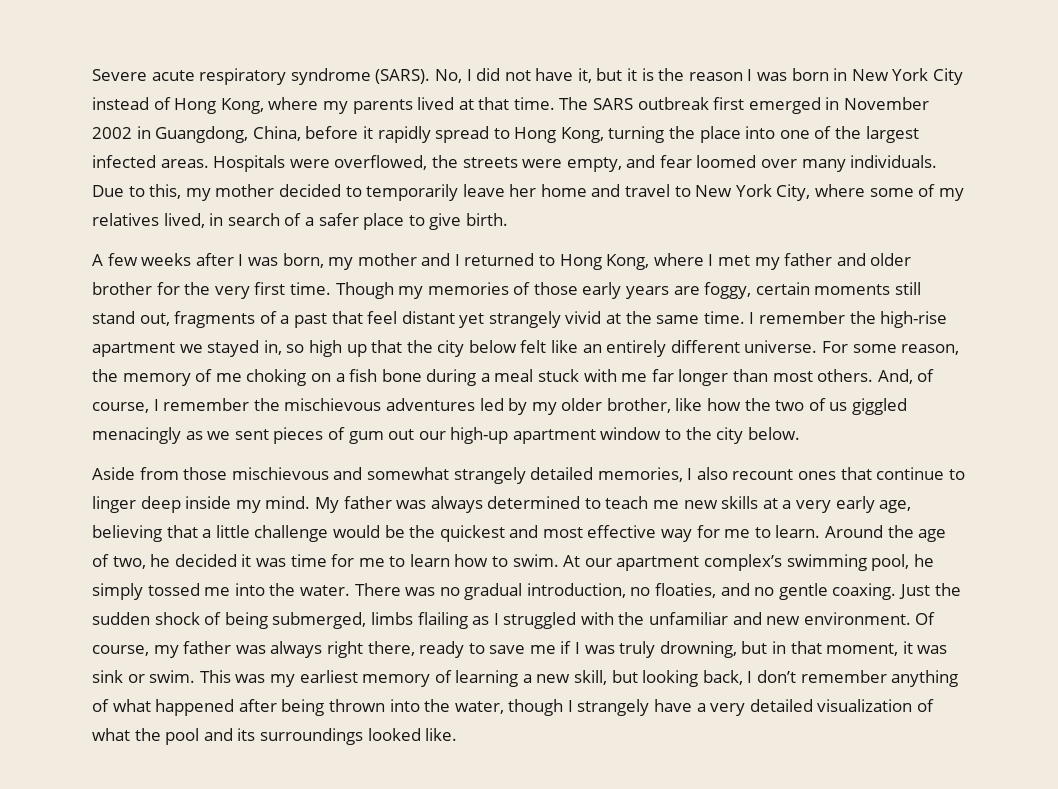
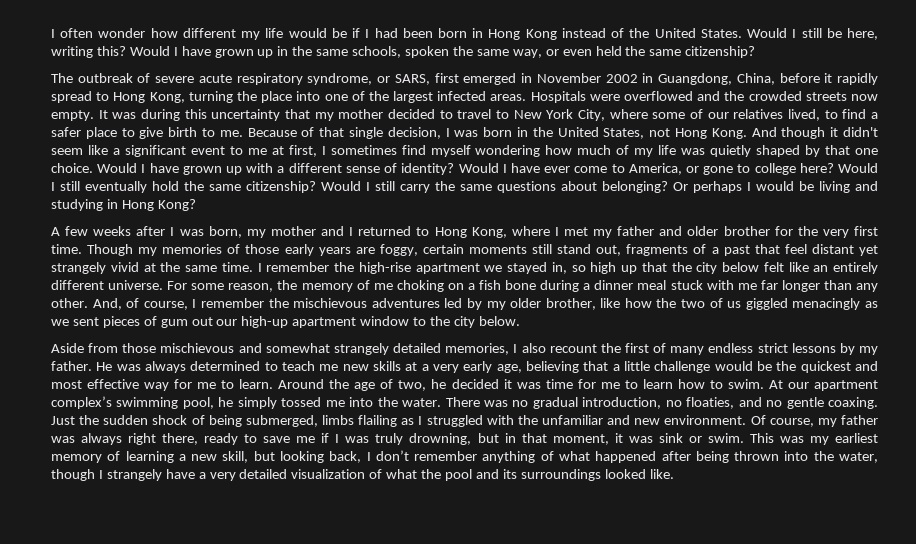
- Severe acute respiratory syndrome (SARS). No, I did not have it, but it is the reason I was born in New York City instead of Hong Kong, where my parents lived at that time. The SARS outbreak first emerged in November 2002 in Guangdong, China, before it rapidly spread to Hong Kong, turning the place into one of the largest infected areas.
+ I often wonder how different my life would be if I had been born in Hong Kong instead of the United States. Would I still be here, writing this? Would I have grown up in the same schools, spoken the same way, or even held the same citizenship?
+ The outbreak of severe acute respiratory syndrome, or SARS, first emerged in November 2002 in Guangdong, China, before it rapidly spread to Hong Kong, turning the place into one of the largest infected areas.
- Hospitals were overflowed, the streets were empty, and fear loomed over many individuals. Due to this, my mother decided to temporarily leave her home and travel to New York City, where some of my relatives lived, in search of a safer place to give birth.
+ Hospitals were overflowed and the crowded streets now empty. It was during this uncertainty that my mother decided to travel to New York City, where some of our relatives lived, to find a safer place to give birth to me. Because of that single decision, I was born in the United States, not Hong Kong. And though it didn't seem like a significant event to me at first, I sometimes find myself wondering how much of my life was quietly shaped by that one choice. Would I have grown up with a different sense of identity? Would I have ever come to America, or gone to college here? Would I still eventually hold the same citizenship? Would I still carry the same questions about belonging? Or perhaps I would be living and studying in Hong Kong?
- For some reason, the memory of me choking on a fish bone during a meal stuck with me far longer than most others.
+ For some reason, the memory of me choking on a fish bone during a dinner meal stuck with me far longer than any other.
- Aside from those mischievous and somewhat strangely detailed memories, I also recount ones that continue to linger deep inside my mind. My father was always determined to teach me new skills at a very early age, believing that a little challenge would be the quickest and most effective way for me to learn.
+ Aside from those mischievous and somewhat strangely detailed memories, I also recount the first of many endless strict lessons by my father. He was always determined to teach me new skills at a very early age, believing that a little challenge would be the quickest and most effective way for me to learn.

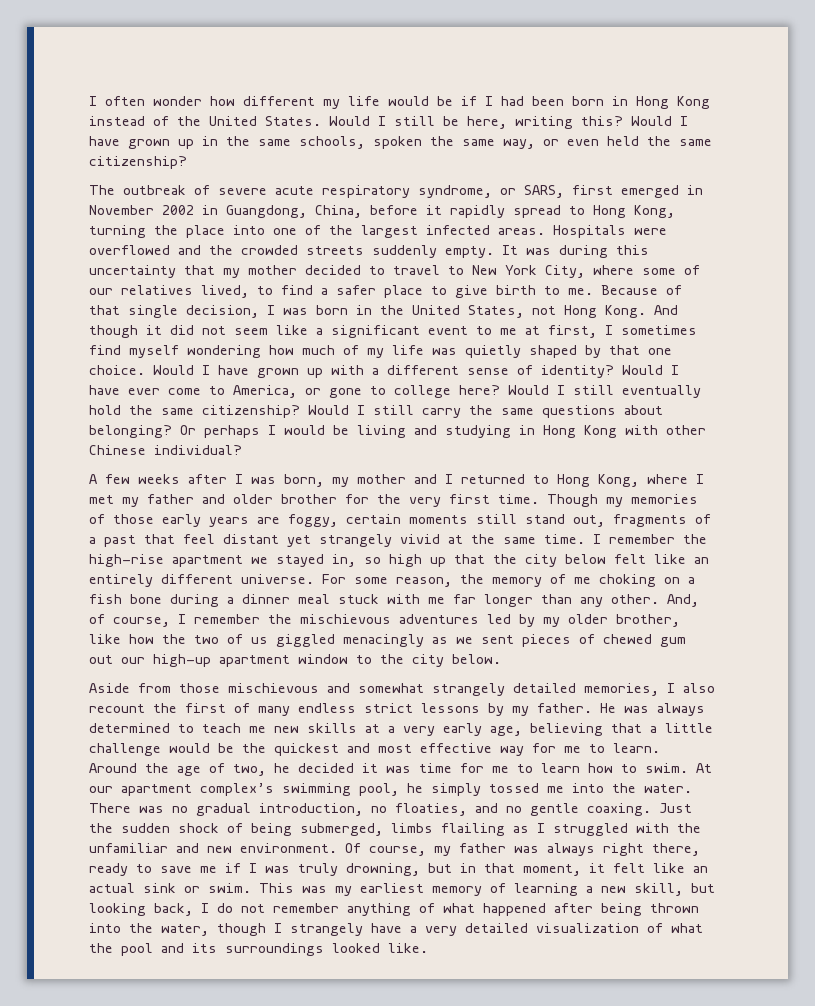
- Hospitals were overflowed and the crowded streets now empty.
+ Hospitals were overflowed and the crowded streets suddenly empty.
- And though it didn't seem like a significant event to me at first, I sometimes find myself wondering how much of my life was quietly shaped by that one choice.
+ And though it did not seem like a significant event to me at first, I sometimes find myself wondering how much of my life was quietly shaped by that one choice.
- Or perhaps I would be living and studying in Hong Kong?
+ Or perhaps I would be living and studying in Hong Kong with other Chinese individual?
- And, of course, I remember the mischievous adventures led by my older brother, like how the two of us giggled menacingly as we sent pieces of gum out our high-up apartment window to the city below.
+ And, of course, I remember the mischievous adventures led by my older brother, like how the two of us giggled menacingly as we sent pieces of chewed gum out our high-up apartment window to the city below.
- Of course, my father was always right there, ready to save me if I was truly drowning, but in that moment, it was sink or swim.
+ Of course, my father was always right there, ready to save me if I was truly drowning, but in that moment, it felt like an actual sink or swim.
- This was my earliest memory of learning a new skill, but looking back, I don’t remember anything of what happened after being thrown into the water, though I strangely have a very detailed visualization of what the pool and its surroundings looked like.
+ This was my earliest memory of learning a new skill, but looking back, I do not remember anything of what happened after being thrown into the water, though I strangely have a very detailed visualization of what the pool and its surroundings looked like.

